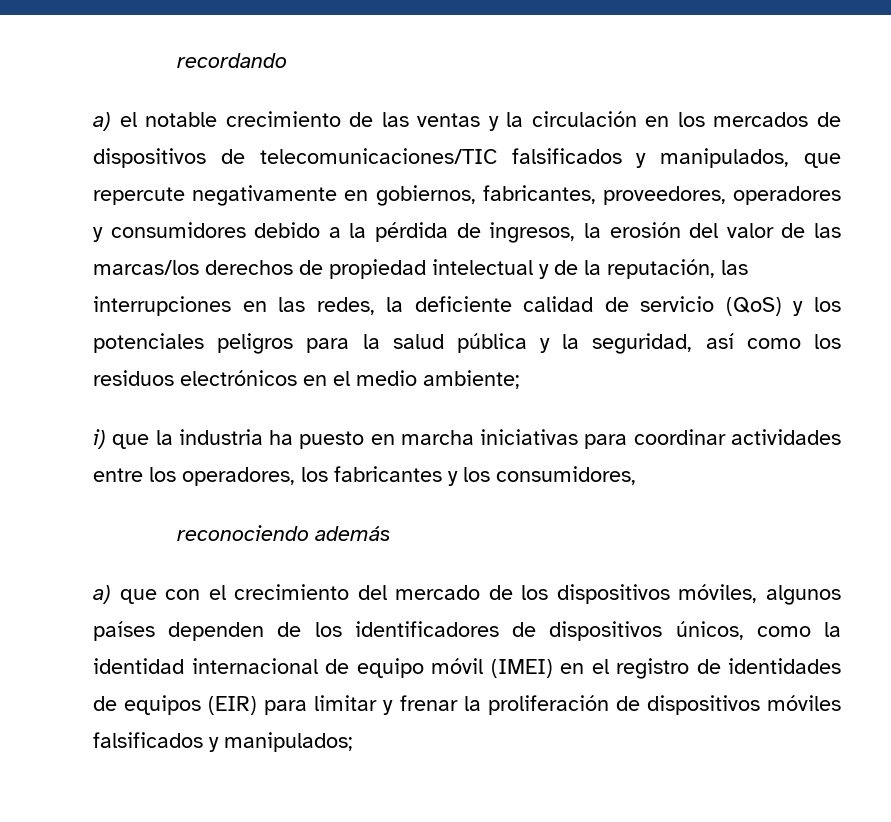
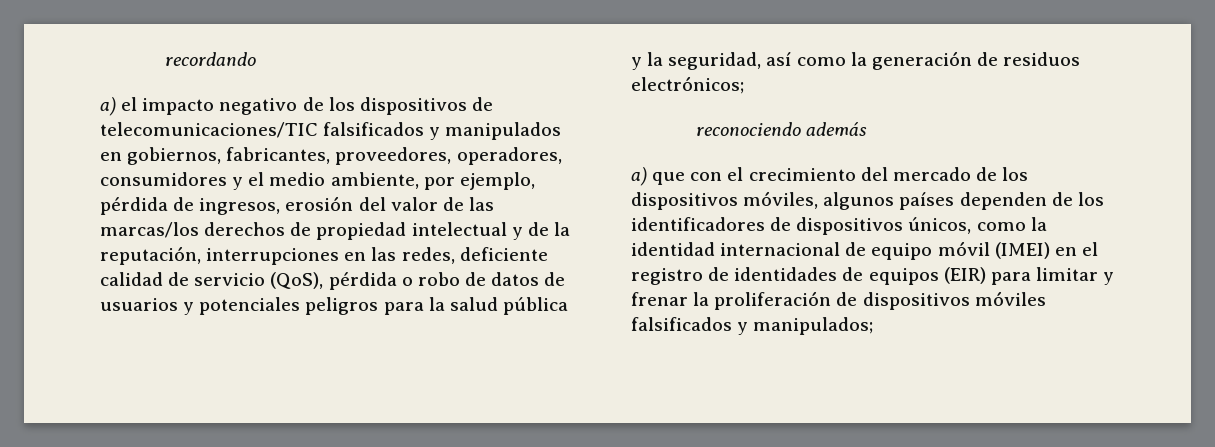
- a) el notable crecimiento de las ventas y la circulación en los mercados de dispositivos de telecomunicaciones/TIC falsificados y manipulados, que repercute negativamente en gobiernos, fabricantes, proveedores, operadores y consumidores debido a la pérdida de ingresos, la erosión del valor de las marcas/los derechos de propiedad intelectual y de la reputación, las interrupciones en las redes, la deficiente calidad de servicio (QoS) y los potenciales peligros para la salud pública y la seguridad, así como los residuos electrónicos en el medio ambiente;
- i) que la industria ha puesto en marcha iniciativas para coordinar actividades entre los operadores, los fabricantes y los consumidores,
+ a) el impacto negativo de los dispositivos de telecomunicaciones/TIC falsificados y manipulados en gobiernos, fabricantes, proveedores, operadores, consumidores y el medio ambiente, por ejemplo, pérdida de ingresos, erosión del valor de las marcas/los derechos de propiedad intelectual y de la reputación, interrupciones en las redes, deficiente calidad de servicio (QoS), pérdida o robo de datos de usuarios y potenciales peligros para la salud pública y la seguridad, así como la generación de residuos electrónicos;

